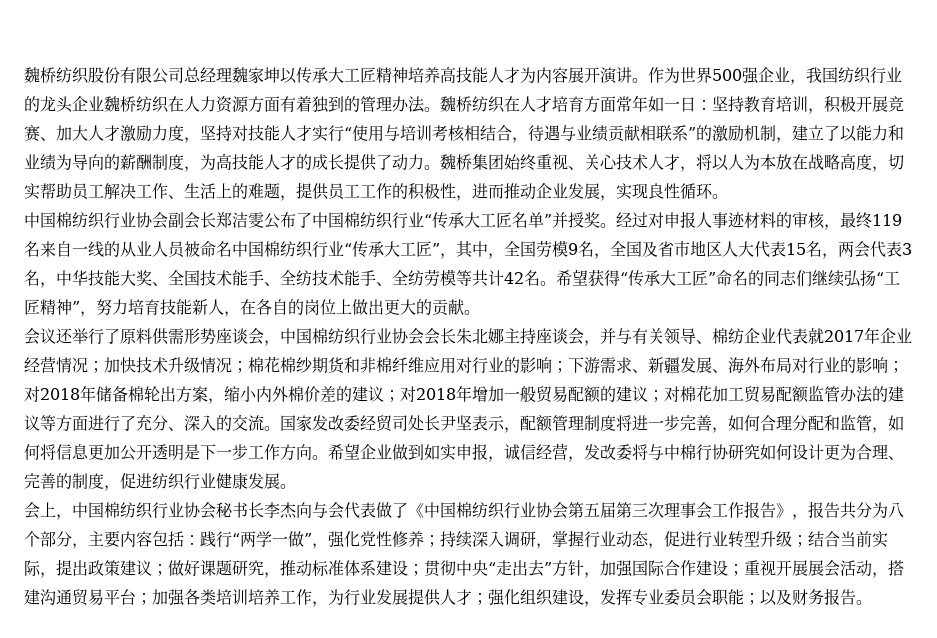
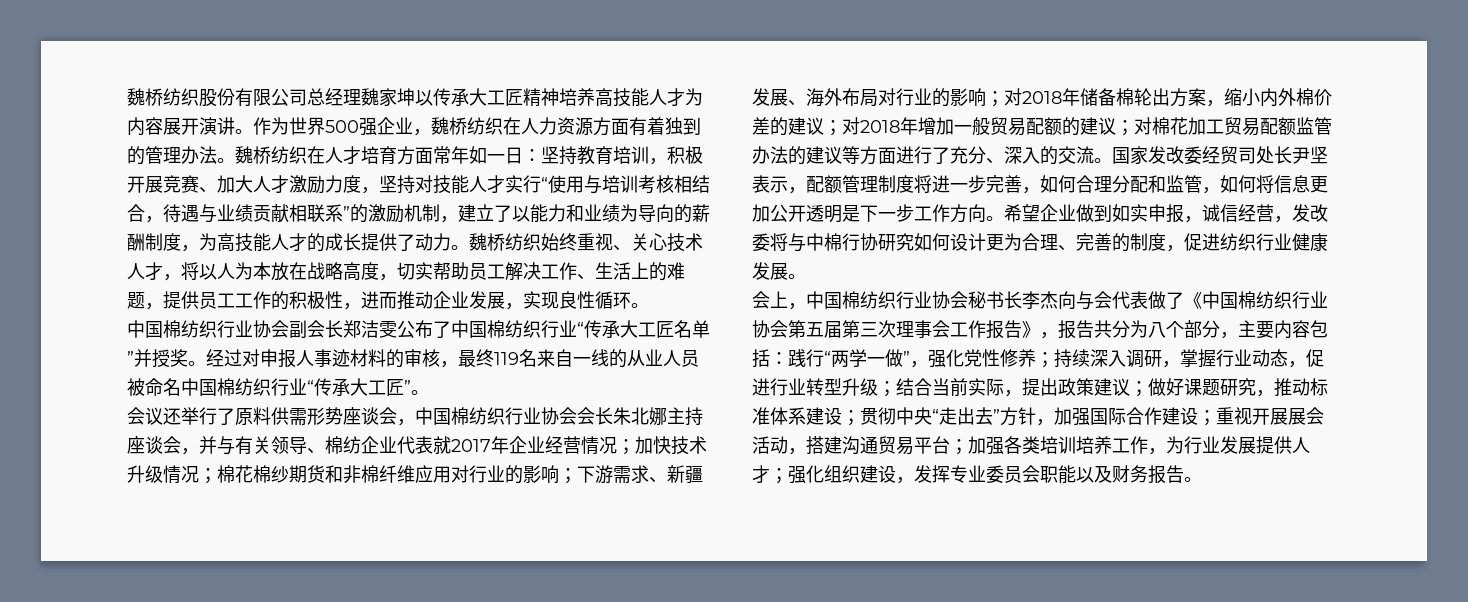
- 作为世界500强企业，我国纺织行业的龙头企业魏桥纺织在人力资源方面有着独到的管理办法。
+ 作为世界500强企业，魏桥纺织在人力资源方面有着独到的管理办法。
- 魏桥集团始终重视、关心技术人才，将以人为本放在战略高度，切实帮助员工解决工作、生活上的难题，提供员工工作的积极性，进而推动企业发展，实现良性循环。
+ 魏桥纺织始终重视、关心技术人才，将以人为本放在战略高度，切实帮助员工解决工作、生活上的难题，提供员工工作的积极性，进而推动企业发展，实现良性循环。
- 经过对申报人事迹材料的审核，最终119名来自一线的从业人员被命名中国棉纺织行业“传承大工匠”，其中，全国劳模9名，全国及省市地区人大代表15名，两会代表3名，中华技能大奖、全国技术能手、全纺技术能手、全纺劳模等共计42名。希望获得“传承大工匠”命名的同志们继续弘扬“工匠精神”，努力培育技能新人，在各自的岗位上做出更大的贡献。
+ 经过对申报人事迹材料的审核，最终119名来自一线的从业人员被命名中国棉纺织行业“传承大工匠”。
- 强化组织建设，发挥专业委员会职能；以及财务报告。
+ 强化组织建设，发挥专业委员会职能以及财务报告。

